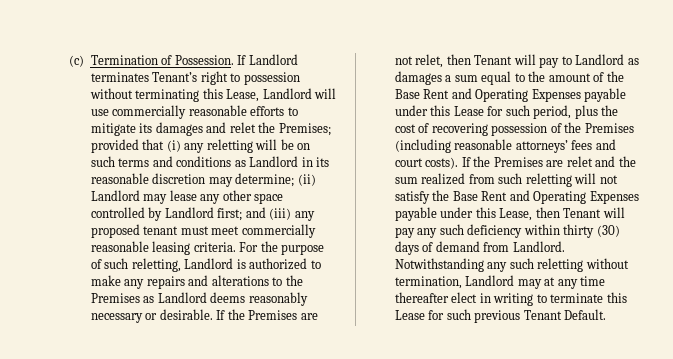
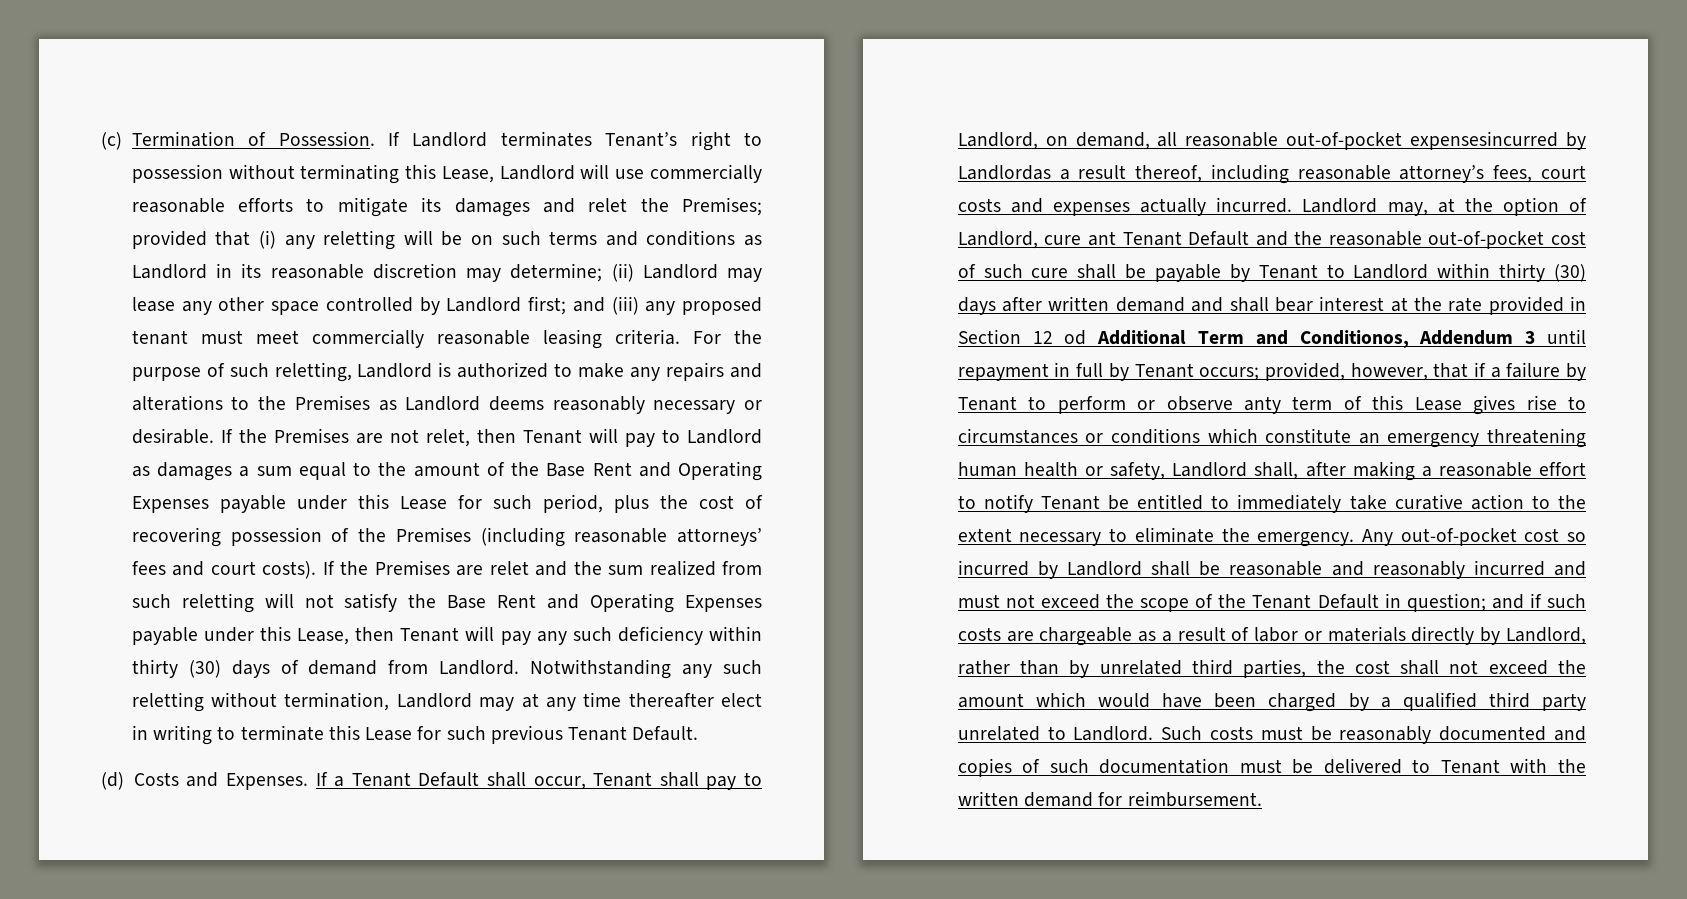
+ (d) Costs and Expenses. If a Tenant Default shall occur, Tenant shall pay to Landlord, on demand, all reasonable out-of-pocket expensesincurred by Landlordas a result thereof, including reasonable attorney’s fees, court costs and expenses actually incurred. Landlord may, at the option of Landlord, cure ant Tenant Default and the reasonable out-of-pocket cost of such cure shall be payable by Tenant to Landlord within thirty (30) days after written demand and shall bear interest at the rate provided in Section 12 od Additional Term and Conditionos, Addendum 3 until repayment in full by Tenant occurs; provided, however, that if a failure by Tenant to perform or observe anty term of this Lease gives rise to circumstances or conditions which constitute an emergency threatening human health or safety, Landlord shall, after making a reasonable effort to notify Tenant be entitled to immediately take curative action to the extent necessary to eliminate the emergency. Any out-of-pocket cost so incurred by Landlord shall be reasonable and reasonably incurred and must not exceed the scope of the Tenant Default in question; and if such costs are chargeable as a result of labor or materials directly by Landlord, rather than by unrelated third parties, the cost shall not exceed the amount which would have been charged by a qualified third party unrelated to Landlord. Such costs must be reasonably documented and copies of such documentation must be delivered to Tenant with the written demand for reimbursement.

